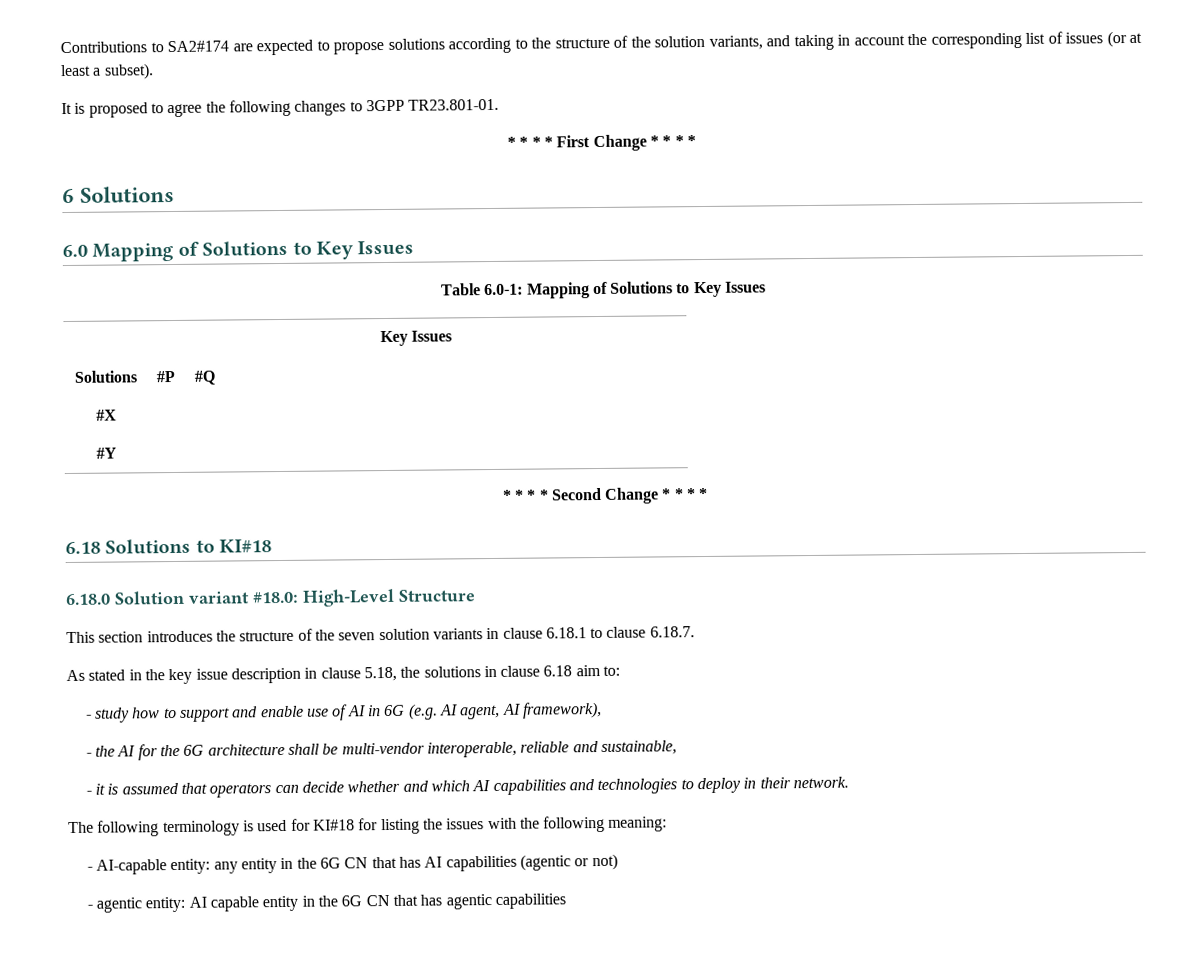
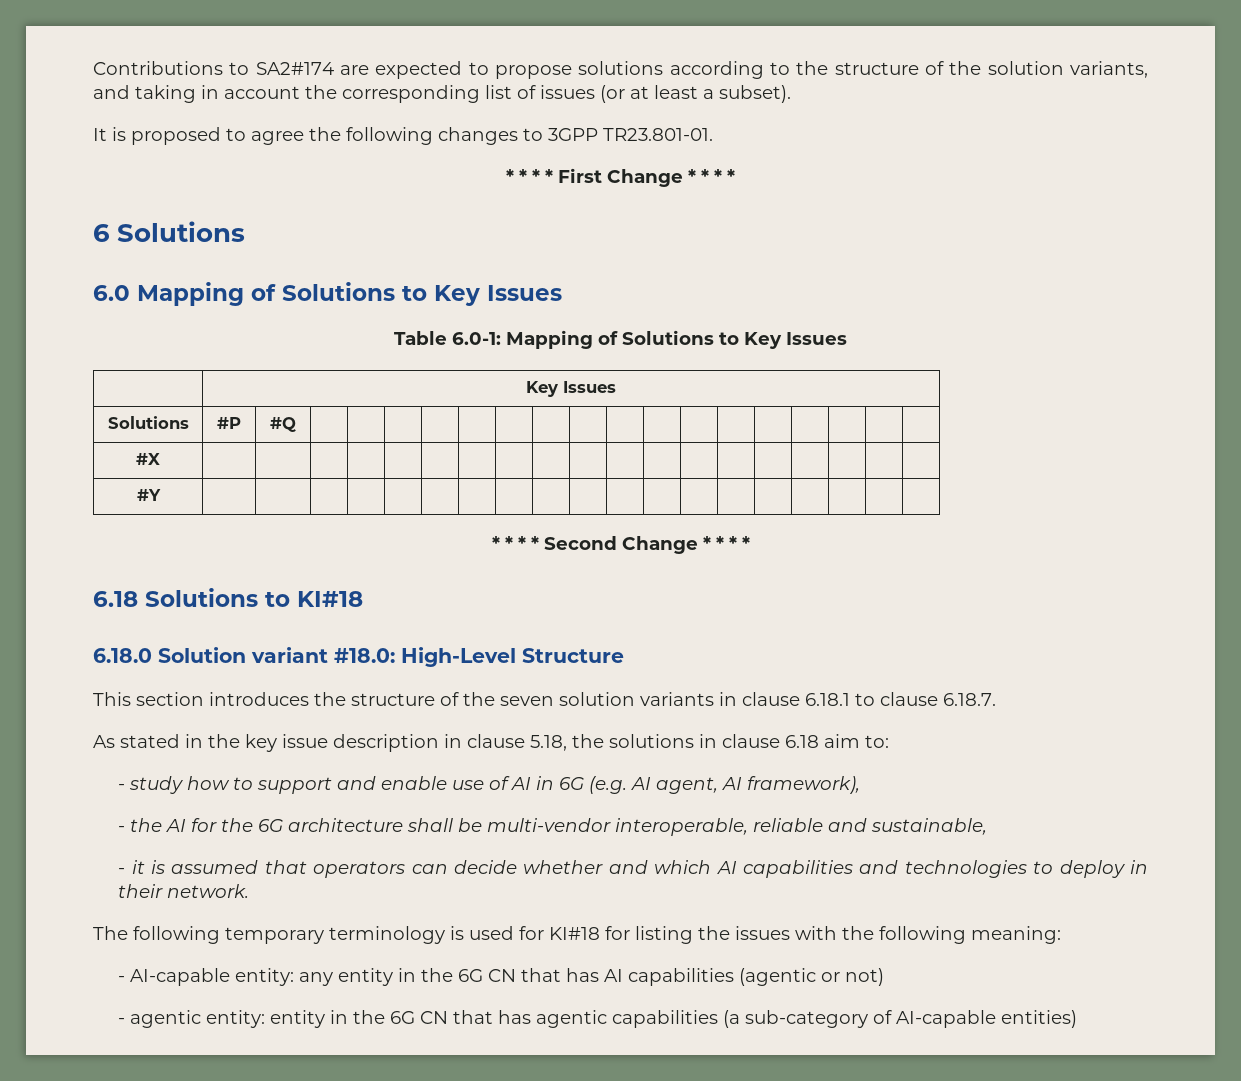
- The following terminology is used for KI#18 for listing the issues with the following meaning:
+ The following temporary terminology is used for KI#18 for listing the issues with the following meaning:
- - agentic entity: AI capable entity in the 6G CN that has agentic capabilities
+ - agentic entity: entity in the 6G CN that has agentic capabilities (a sub-category of AI-capable entities)

